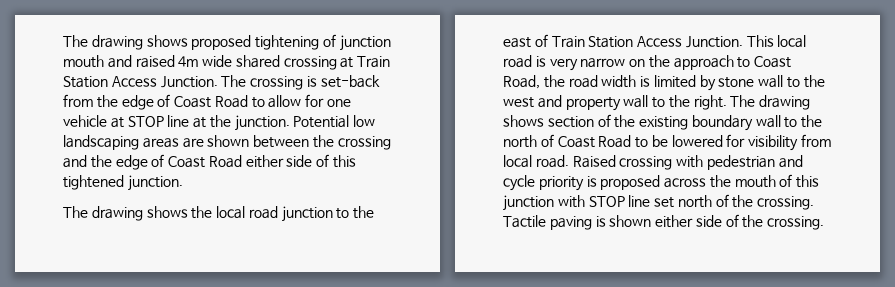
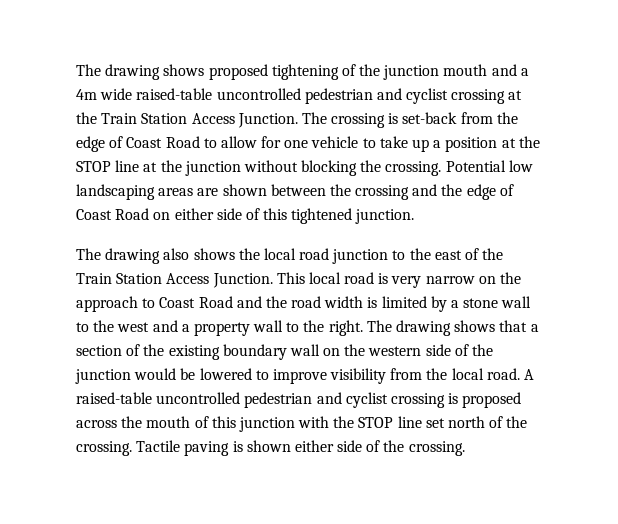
- The drawing shows proposed tightening of junction mouth and raised 4m wide shared crossing at Train Station Access Junction.
+ The drawing shows proposed tightening of the junction mouth and a 4m wide raised-table uncontrolled pedestrian and cyclist crossing at the Train Station Access Junction.
- The crossing is set-back from the edge of Coast Road to allow for one vehicle at STOP line at the junction.
+ The crossing is set-back from the edge of Coast Road to allow for one vehicle to take up a position at the STOP line at the junction without blocking the crossing.
- Potential low landscaping areas are shown between the crossing and the edge of Coast Road either side of this tightened junction.
+ Potential low landscaping areas are shown between the crossing and the edge of Coast Road on either side of this tightened junction.
- The drawing shows the local road junction to the east of Train Station Access Junction.
+ The drawing also shows the local road junction to the east of the Train Station Access Junction.
- This local road is very narrow on the approach to Coast Road, the road width is limited by stone wall to the west and property wall to the right.
+ This local road is very narrow on the approach to Coast Road and the road width is limited by a stone wall to the west and a property wall to the right.
- The drawing shows section of the existing boundary wall to the north of Coast Road to be lowered for visibility from local road.
+ The drawing shows that a section of the existing boundary wall on the western side of the junction would be lowered to improve visibility from the local road.
- Raised crossing with pedestrian and cycle priority is proposed across the mouth of this junction with STOP line set north of the crossing.
+ A raised-table uncontrolled pedestrian and cyclist crossing is proposed across the mouth of this junction with the STOP line set north of the crossing.

